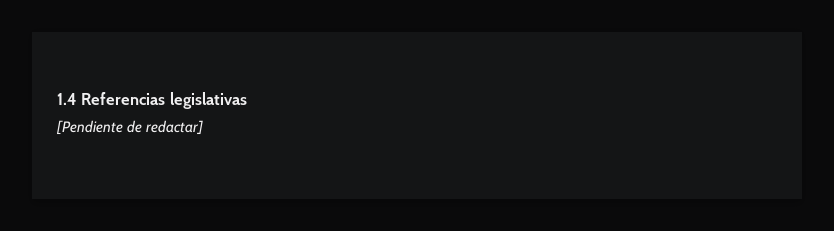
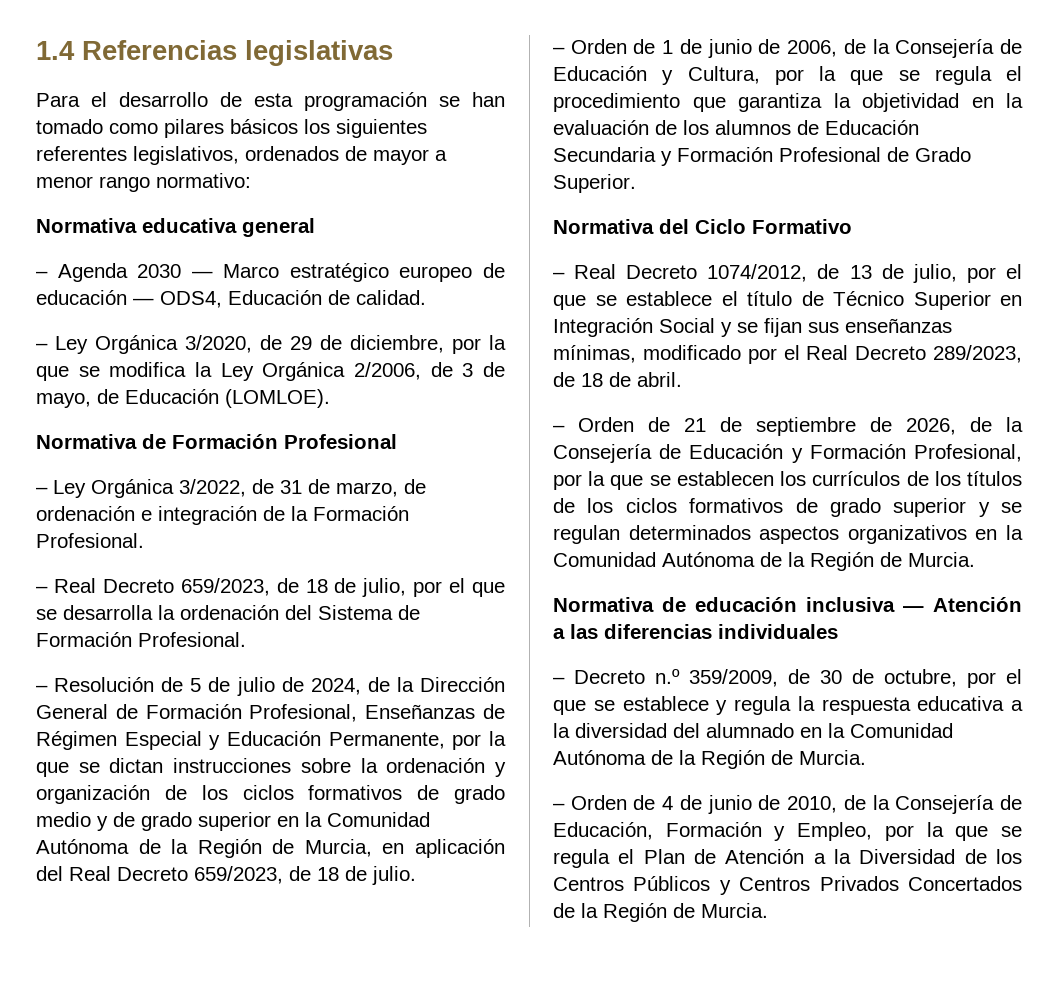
- [Pendiente de redactar]
+ Para el desarrollo de esta programación se han tomado como pilares básicos los siguientes referentes legislativos, ordenados de mayor a menor rango normativo:
+ Normativa educativa general
+ – Agenda 2030 — Marco estratégico europeo de educación — ODS4, Educación de calidad.
+ – Ley Orgánica 3/2020, de 29 de diciembre, por la que se modifica la Ley Orgánica 2/2006, de 3 de mayo, de Educación (LOMLOE).
+ Normativa de Formación Profesional
+ – Ley Orgánica 3/2022, de 31 de marzo, de ordenación e integración de la Formación Profesional.
+ – Real Decreto 659/2023, de 18 de julio, por el que se desarrolla la ordenación del Sistema de Formación Profesional.
+ – Resolución de 5 de julio de 2024, de la Dirección General de Formación Profesional, Enseñanzas de Régimen Especial y Educación Permanente, por la que se dictan instrucciones sobre la ordenación y organización de los ciclos formativos de grado medio y de grado superior en la Comunidad Autónoma de la Región de Murcia, en aplicación del Real Decreto 659/2023, de 18 de julio.
+ – Orden de 1 de junio de 2006, de la Consejería de Educación y Cultura, por la que se regula el procedimiento que garantiza la objetividad en la evaluación de los alumnos de Educación Secundaria y Formación Profesional de Grado Superior.
+ Normativa del Ciclo Formativo
+ – Real Decreto 1074/2012, de 13 de julio, por el que se establece el título de Técnico Superior en Integración Social y se fijan sus enseñanzas mínimas, modificado por el Real Decreto 289/2023, de 18 de abril.
+ – Orden de 21 de septiembre de 2026, de la Consejería de Educación y Formación Profesional, por la que se establecen los currículos de los títulos de los ciclos formativos de grado superior y se regulan determinados aspectos organizativos en la Comunidad Autónoma de la Región de Murcia.
+ Normativa de educación inclusiva — Atención a las diferencias individuales
+ – Decreto n.º 359/2009, de 30 de octubre, por el que se establece y regula la respuesta educativa a la diversidad del alumnado en la Comunidad Autónoma de la Región de Murcia.
+ – Orden de 4 de junio de 2010, de la Consejería de Educación, Formación y Empleo, por la que se regula el Plan de Atención a la Diversidad de los Centros Públicos y Centros Privados Concertados de la Región de Murcia.

